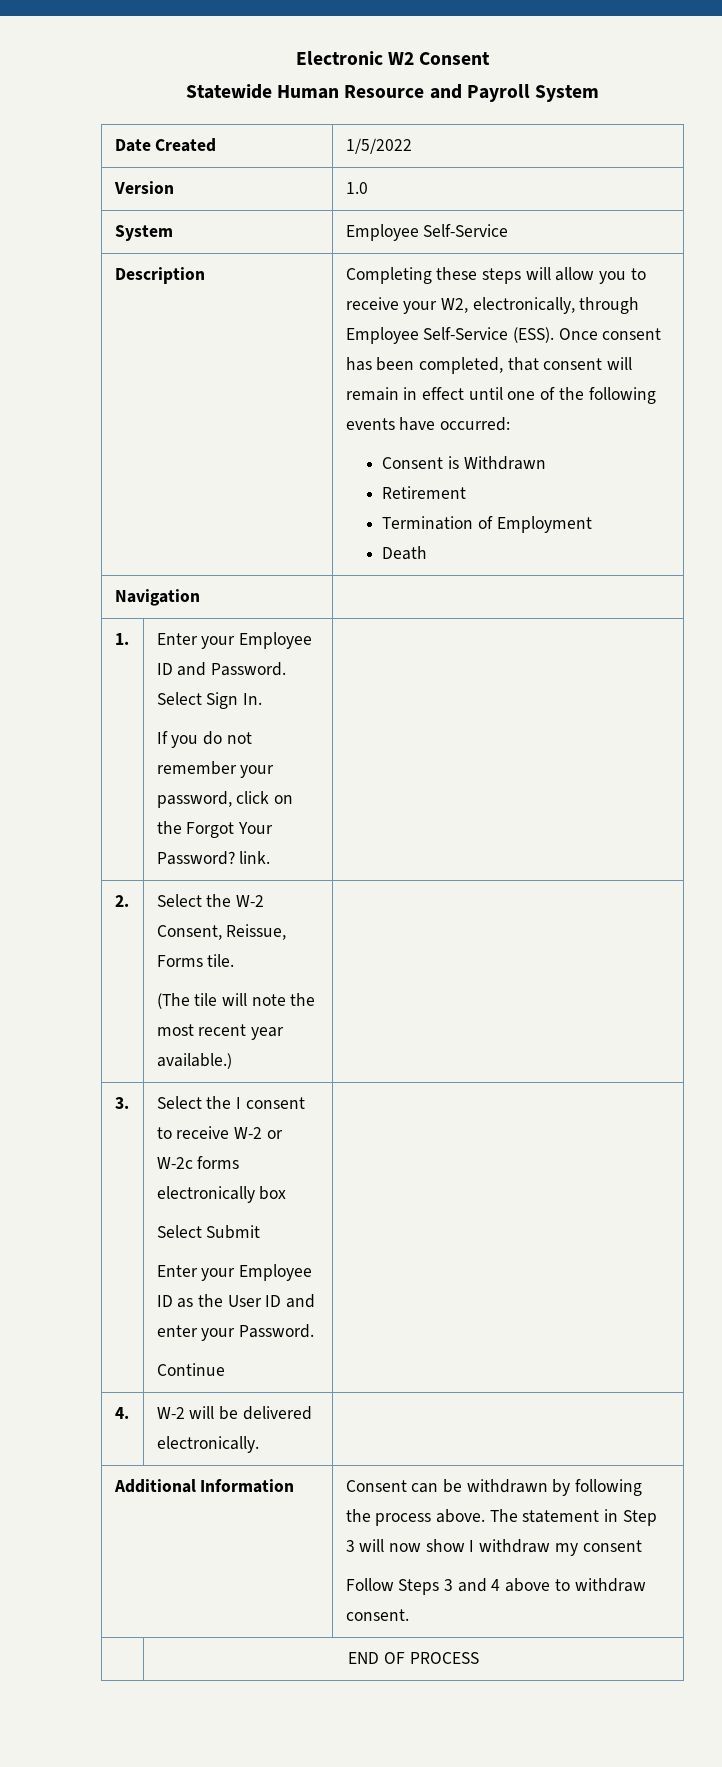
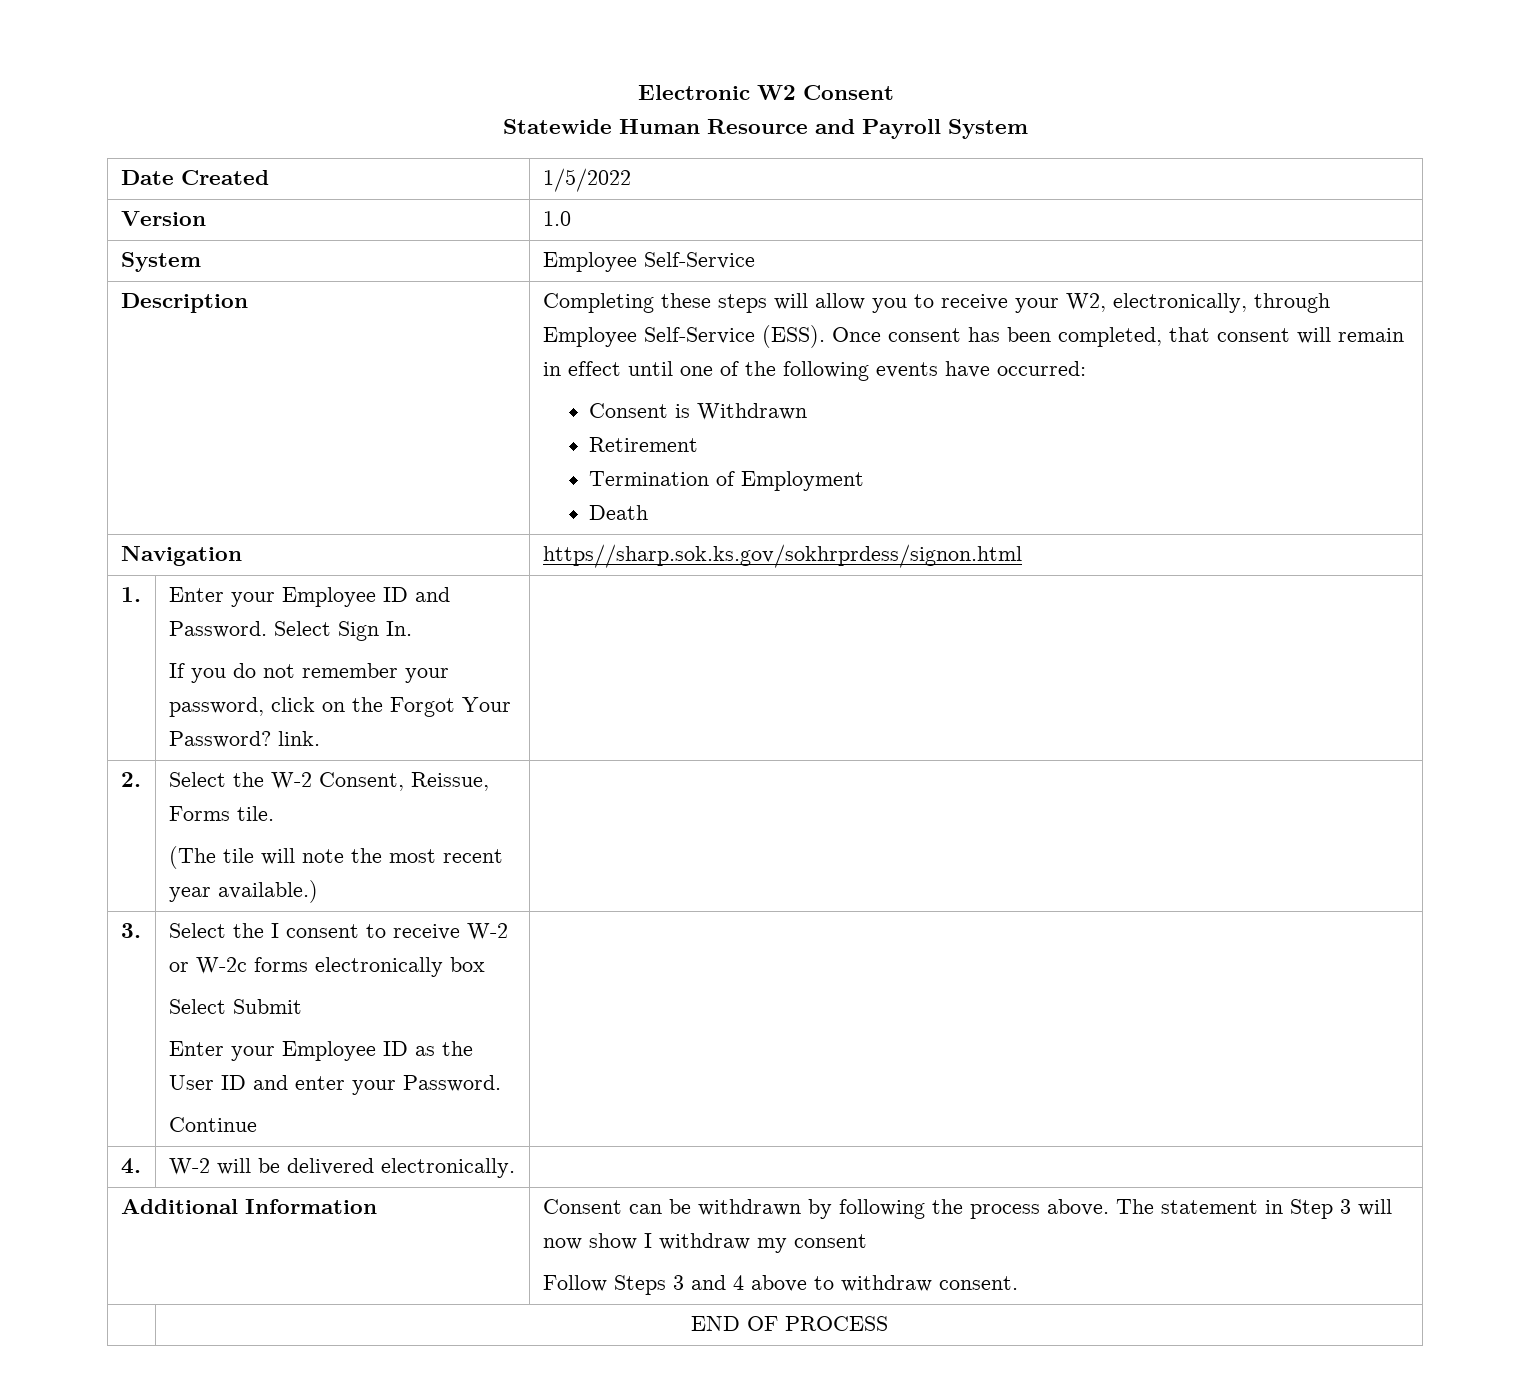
- Navigation |
+ Navigation | https//sharp.sok.ks.gov/sokhrprdess/signon.html

